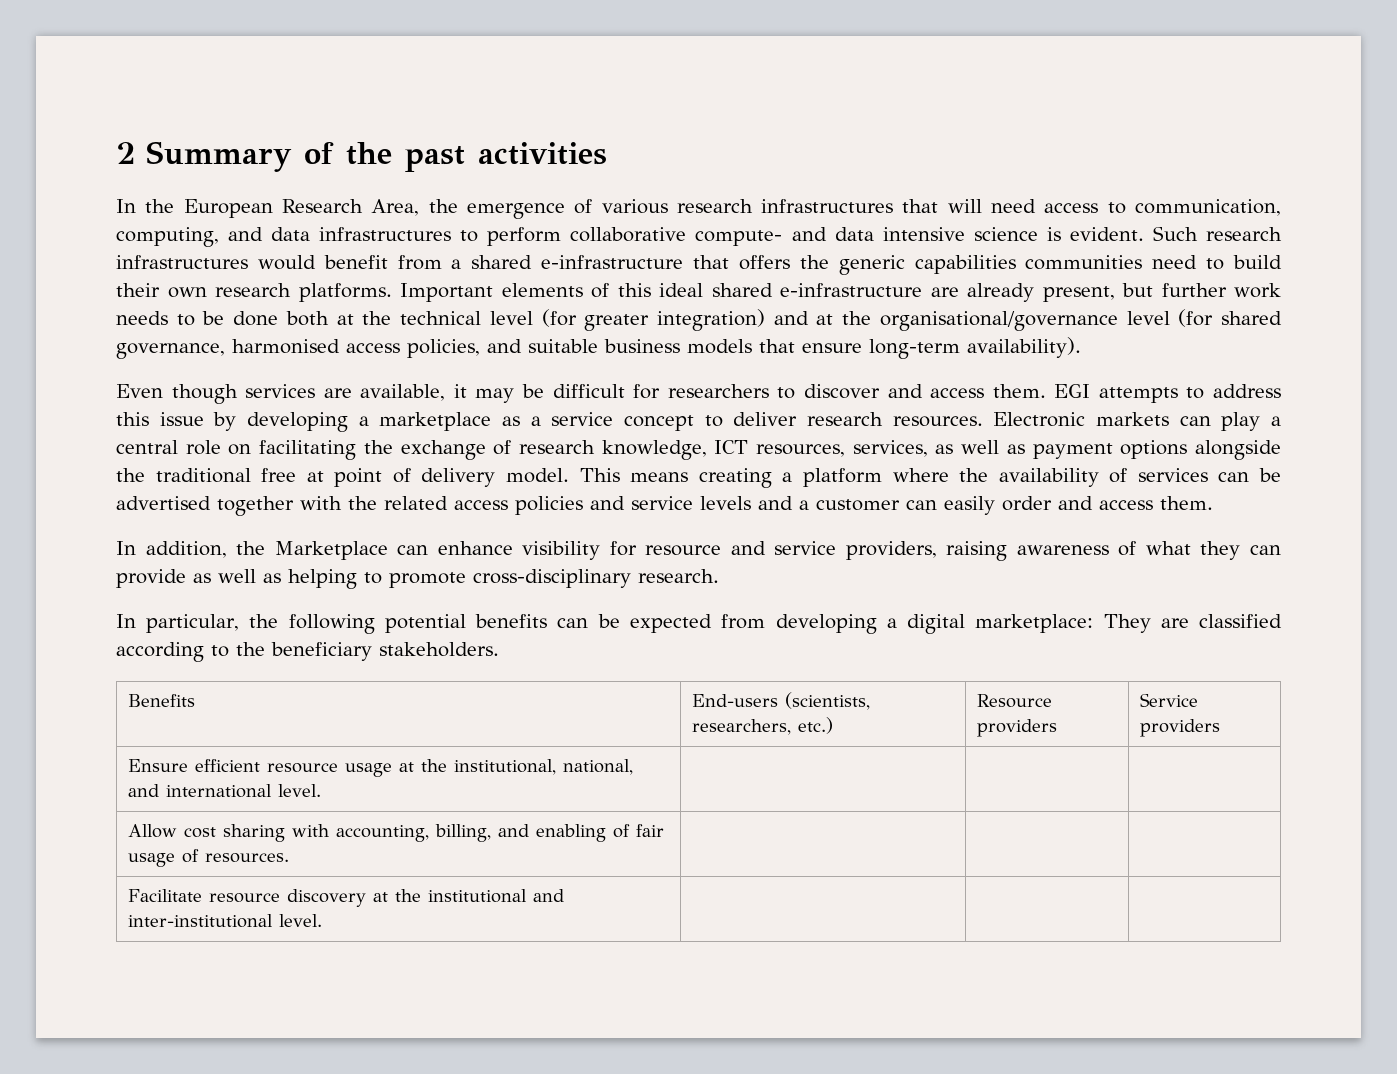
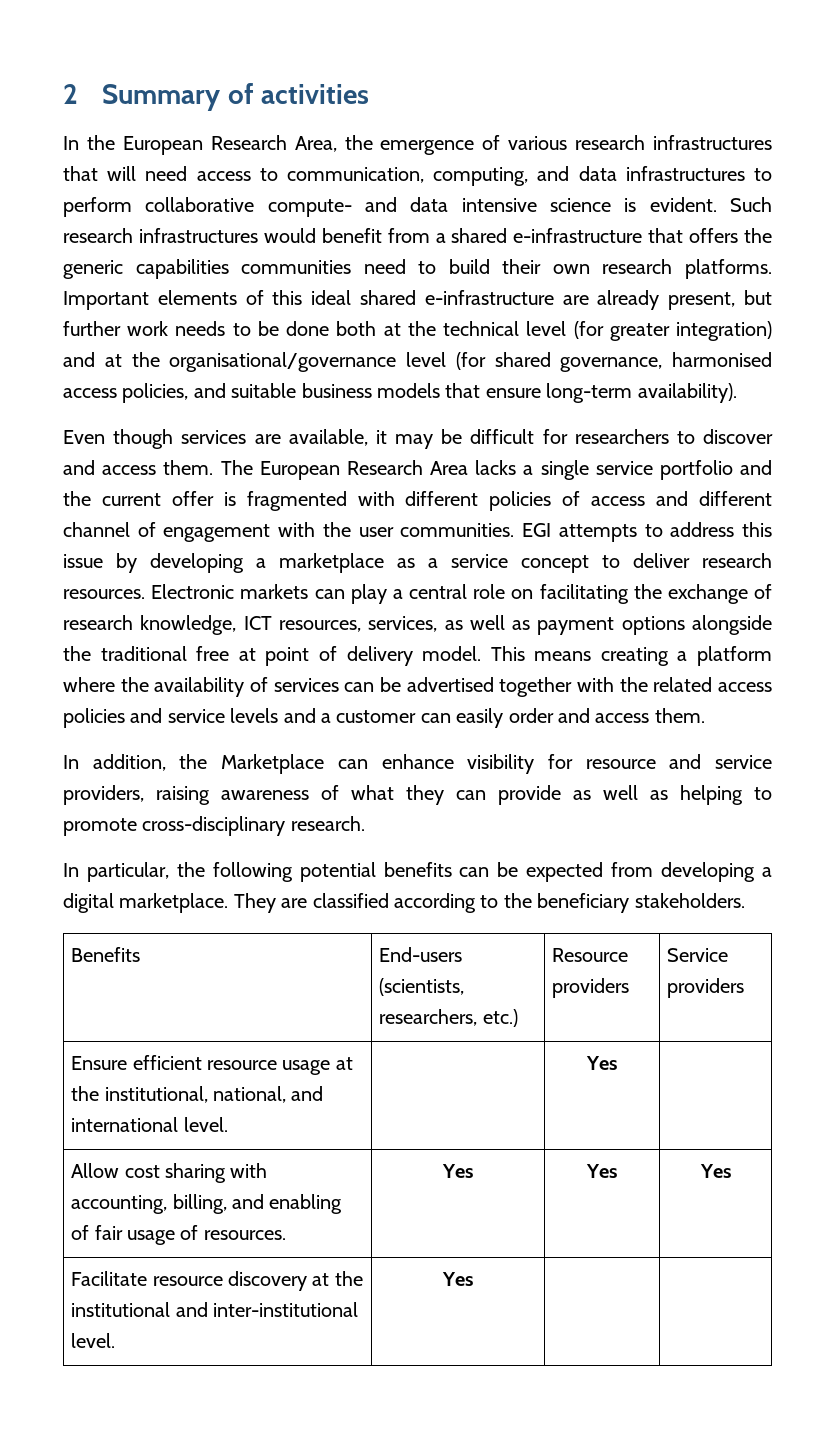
- 2 Summary of the past activities
+ 2 Summary of activities
+ The European Research Area lacks a single service portfolio and the current offer is fragmented with different policies of access and different channel of engagement with the user communities.
- In particular, the following potential benefits can be expected from developing a digital marketplace: They are classified according to the beneficiary stakeholders.
+ In particular, the following potential benefits can be expected from developing a digital marketplace. They are classified according to the beneficiary stakeholders.
- Ensure efficient resource usage at the institutional, national, and international level. | | |
+ Ensure efficient resource usage at the institutional, national, and international level. | | Yes |
- Allow cost sharing with accounting, billing, and enabling of fair usage of resources. | | |
+ Allow cost sharing with accounting, billing, and enabling of fair usage of resources. | Yes | Yes | Yes
- Facilitate resource discovery at the institutional and inter-institutional level. | | |
+ Facilitate resource discovery at the institutional and inter-institutional level. | Yes | |

